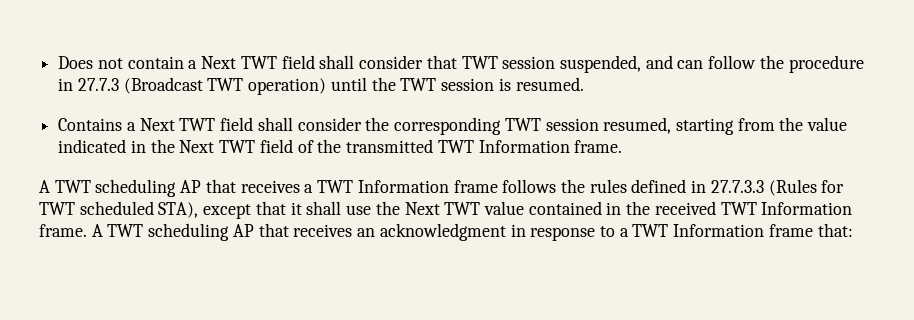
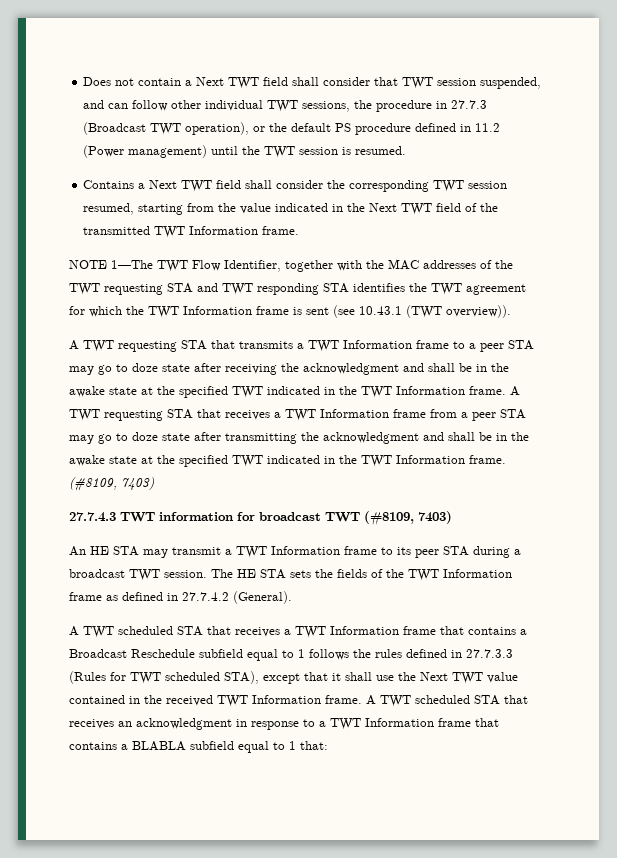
- Does not contain a Next TWT field shall consider that TWT session suspended, and can follow the procedure in 27.7.3 (Broadcast TWT operation) until the TWT session is resumed.
+ Does not contain a Next TWT field shall consider that TWT session suspended, and can follow other individual TWT sessions, the procedure in 27.7.3 (Broadcast TWT operation), or the default PS procedure defined in 11.2 (Power management) until the TWT session is resumed.
- A TWT scheduling AP that receives a TWT Information frame follows the rules defined in 27.7.3.3 (Rules for TWT scheduled STA), except that it shall use the Next TWT value contained in the received TWT Information frame.
+ NOTE 1—The TWT Flow Identifier, together with the MAC addresses of the TWT requesting STA and TWT responding STA identifies the TWT agreement for which the TWT Information frame is sent (see 10.43.1 (TWT overview)).
+ A TWT requesting STA that transmits a TWT Information frame to a peer STA may go to doze state after receiving the acknowledgment and shall be in the awake state at the specified TWT indicated in the TWT Information frame. A TWT requesting STA that receives a TWT Information frame from a peer STA may go to doze state after transmitting the acknowledgment and shall be in the awake state at the specified TWT indicated in the TWT Information frame. (#8109, 7403)
+ 27.7.4.3 TWT information for broadcast TWT (#8109, 7403)
+ An HE STA may transmit a TWT Information frame to its peer STA during a broadcast TWT session. The HE STA sets the fields of the TWT Information frame as defined in 27.7.4.2 (General).
+ A TWT scheduled STA that receives a TWT Information frame that contains a Broadcast Reschedule subfield equal to 1 follows the rules defined in 27.7.3.3 (Rules for TWT scheduled STA), except that it shall use the Next TWT value contained in the received TWT Information frame.
- A TWT scheduling AP that receives an acknowledgment in response to a TWT Information frame that:
+ A TWT scheduled STA that receives an acknowledgment in response to a TWT Information frame that contains a BLABLA subfield equal to 1 that:

